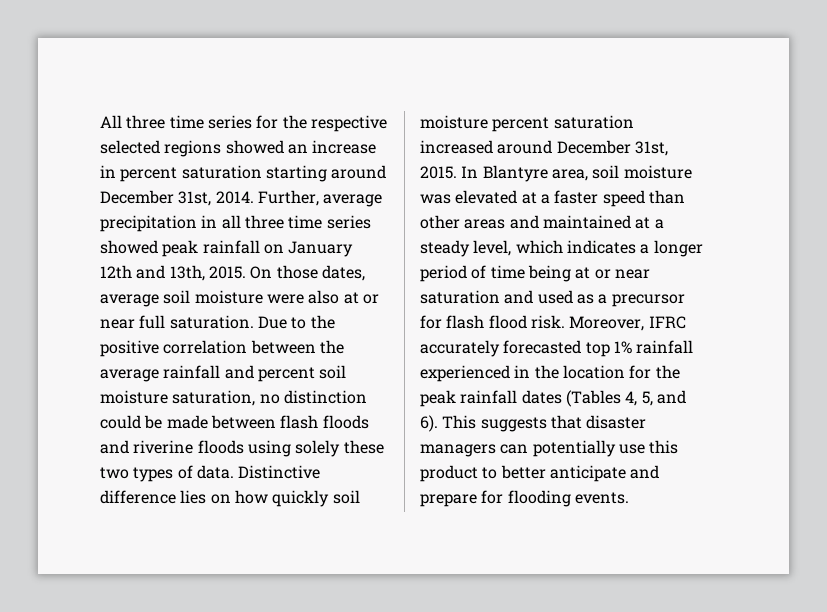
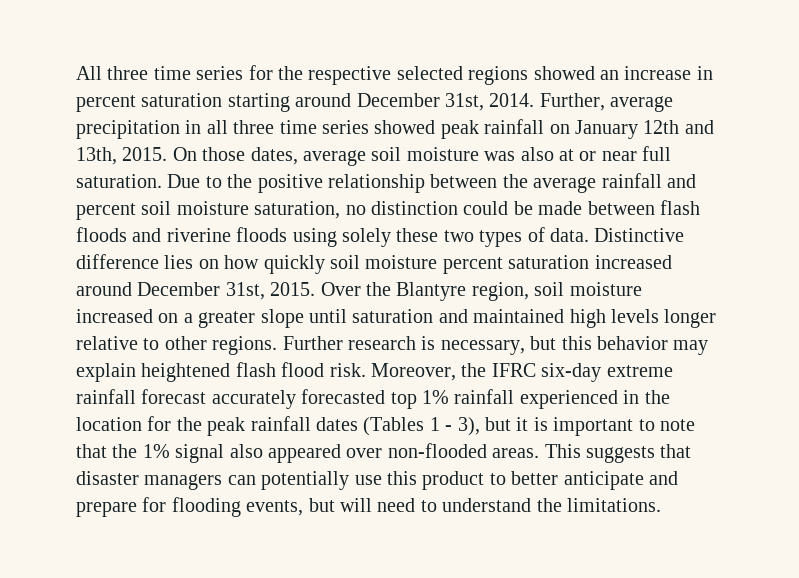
- On those dates, average soil moisture were also at or near full saturation.
+ On those dates, average soil moisture was also at or near full saturation.
- Due to the positive correlation between the average rainfall and percent soil moisture saturation, no distinction could be made between flash floods and riverine floods using solely these two types of data.
+ Due to the positive relationship between the average rainfall and percent soil moisture saturation, no distinction could be made between flash floods and riverine floods using solely these two types of data.
- In Blantyre area, soil moisture was elevated at a faster speed than other areas and maintained at a steady level, which indicates a longer period of time being at or near saturation and used as a precursor for flash flood risk. Moreover, IFRC accurately forecasted top 1% rainfall experienced in the location for the peak rainfall dates (Tables 4, 5, and 6).
+ Over the Blantyre region, soil moisture increased on a greater slope until saturation and maintained high levels longer relative to other regions. Further research is necessary, but this behavior may explain heightened flash flood risk. Moreover, the IFRC six-day extreme rainfall forecast accurately forecasted top 1% rainfall experienced in the location for the peak rainfall dates (Tables 1 - 3), but it is important to note that the 1% signal also appeared over non-flooded areas.
- This suggests that disaster managers can potentially use this product to better anticipate and prepare for flooding events.
+ This suggests that disaster managers can potentially use this product to better anticipate and prepare for flooding events, but will need to understand the limitations.

